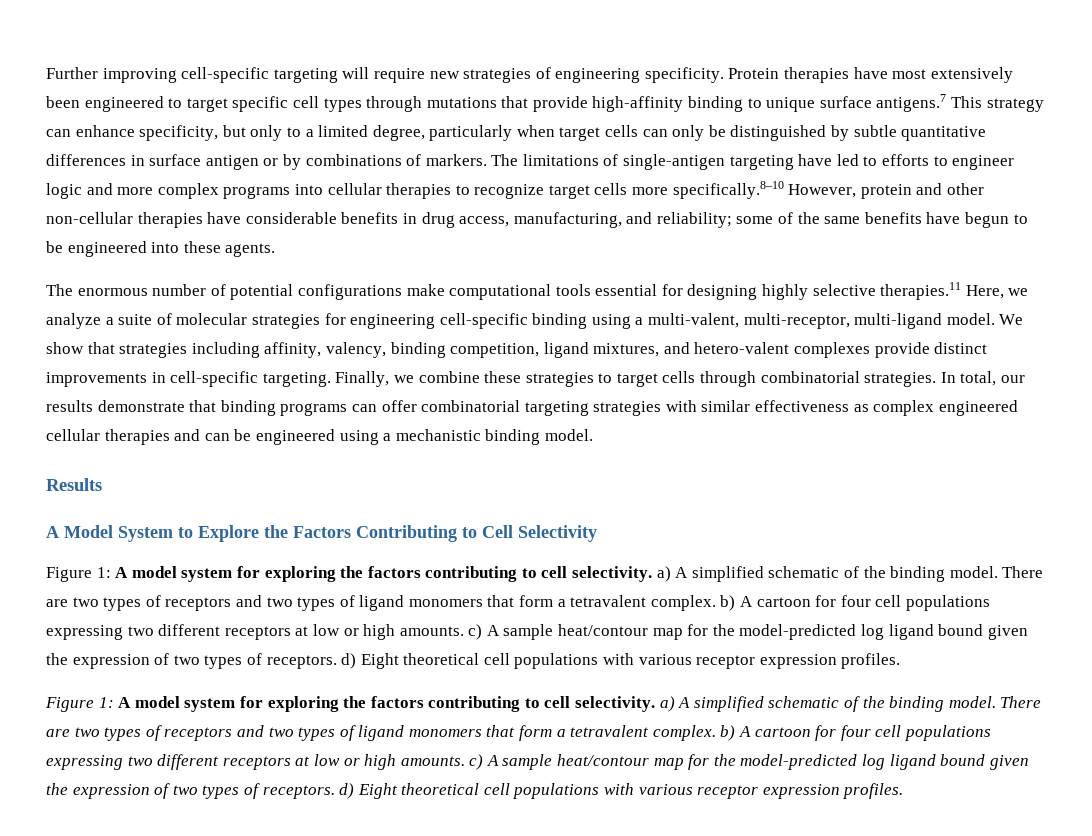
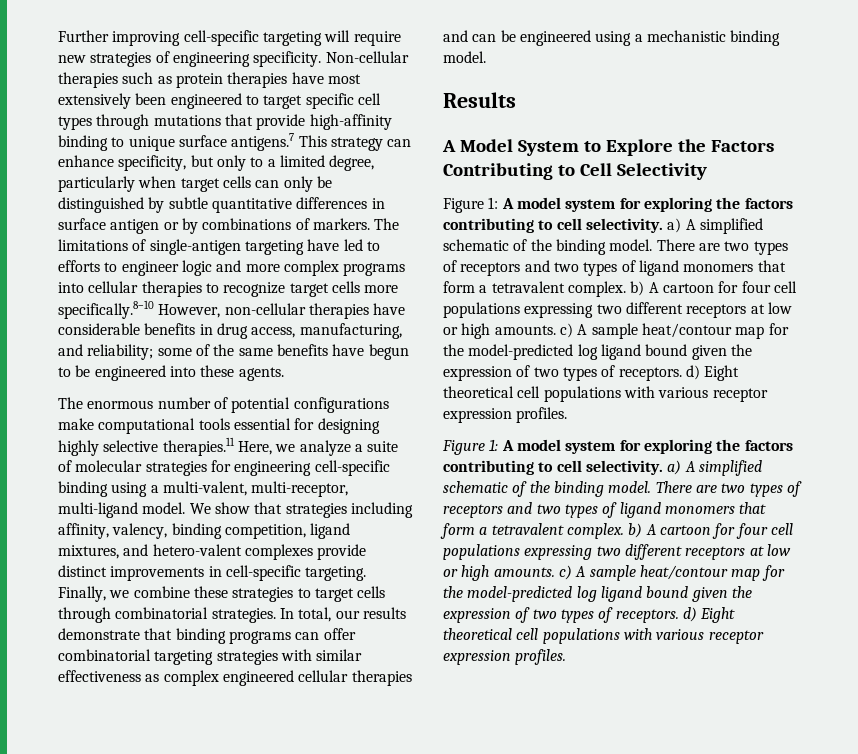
- Protein therapies have most extensively been engineered to target specific cell types through mutations that provide high-affinity binding to unique surface antigens.7 This strategy can enhance specificity, but only to a limited degree, particularly when target cells can only be distinguished by subtle quantitative differences in surface antigen or by combinations of markers.
+ Non-cellular therapies such as protein therapies have most extensively been engineered to target specific cell types through mutations that provide high-affinity binding to unique surface antigens.7 This strategy can enhance specificity, but only to a limited degree, particularly when target cells can only be distinguished by subtle quantitative differences in surface antigen or by combinations of markers.
- The limitations of single-antigen targeting have led to efforts to engineer logic and more complex programs into cellular therapies to recognize target cells more specifically.8–10 However, protein and other non-cellular therapies have considerable benefits in drug access, manufacturing, and reliability; some of the same benefits have begun to be engineered into these agents.
+ The limitations of single-antigen targeting have led to efforts to engineer logic and more complex programs into cellular therapies to recognize target cells more specifically.8–10 However, non-cellular therapies have considerable benefits in drug access, manufacturing, and reliability; some of the same benefits have begun to be engineered into these agents.

